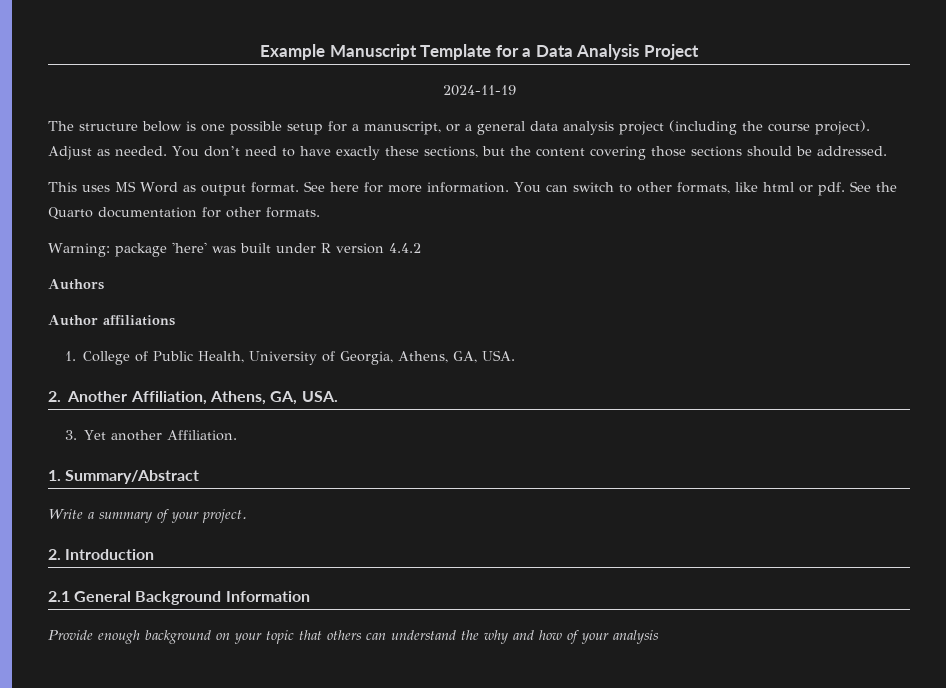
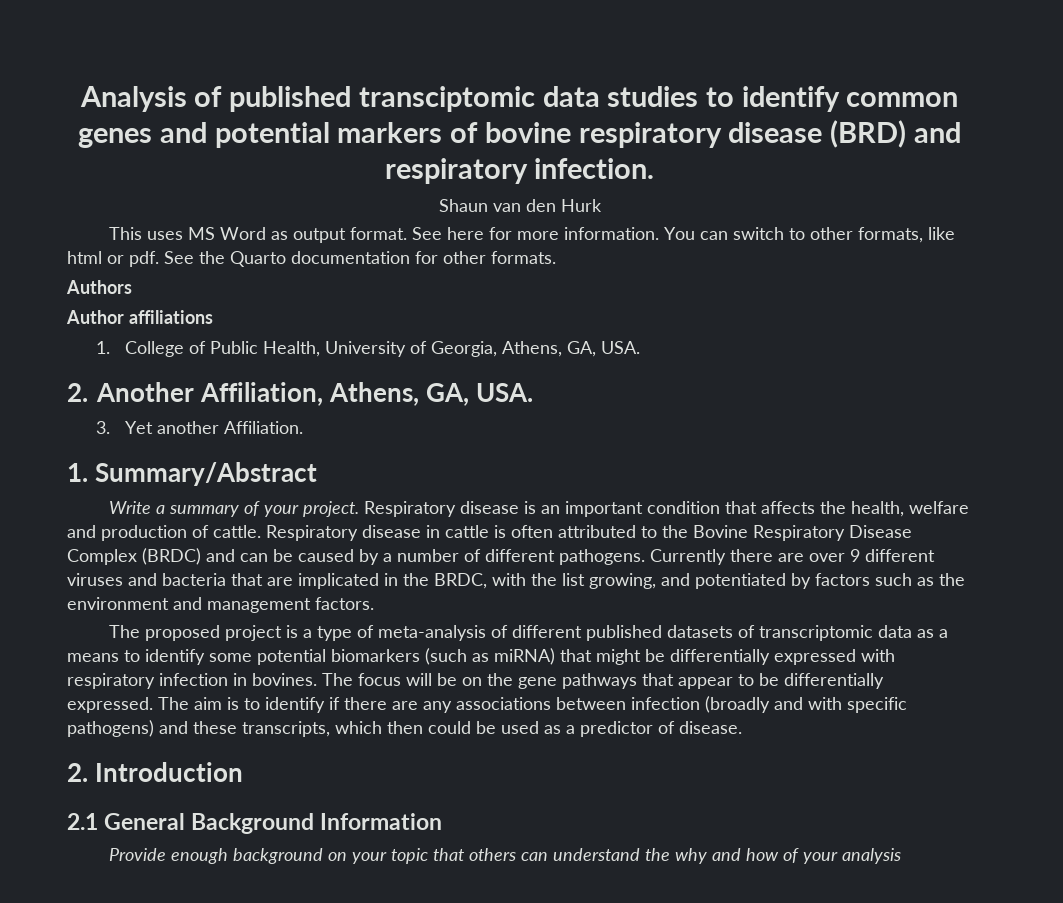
- Example Manuscript Template for a Data Analysis Project
- 2024-11-19
- The structure below is one possible setup for a manuscript, or a general data analysis project (including the course project). Adjust as needed. You don’t need to have exactly these sections, but the content covering those sections should be addressed.
+ Analysis of published transciptomic data studies to identify common genes and potential markers of bovine respiratory disease (BRD) and respiratory infection.
+ Shaun van den Hurk
- Warning: package 'here' was built under R version 4.4.2
+ Respiratory disease is an important condition that affects the health, welfare and production of cattle. Respiratory disease in cattle is often attributed to the Bovine Respiratory Disease Complex (BRDC) and can be caused by a number of different pathogens. Currently there are over 9 different viruses and bacteria that are implicated in the BRDC, with the list growing, and potentiated by factors such as the environment and management factors.
+ The proposed project is a type of meta-analysis of different published datasets of transcriptomic data as a means to identify some potential biomarkers (such as miRNA) that might be differentially expressed with respiratory infection in bovines. The focus will be on the gene pathways that appear to be differentially expressed. The aim is to identify if there are any associations between infection (broadly and with specific pathogens) and these transcripts, which then could be used as a predictor of disease.

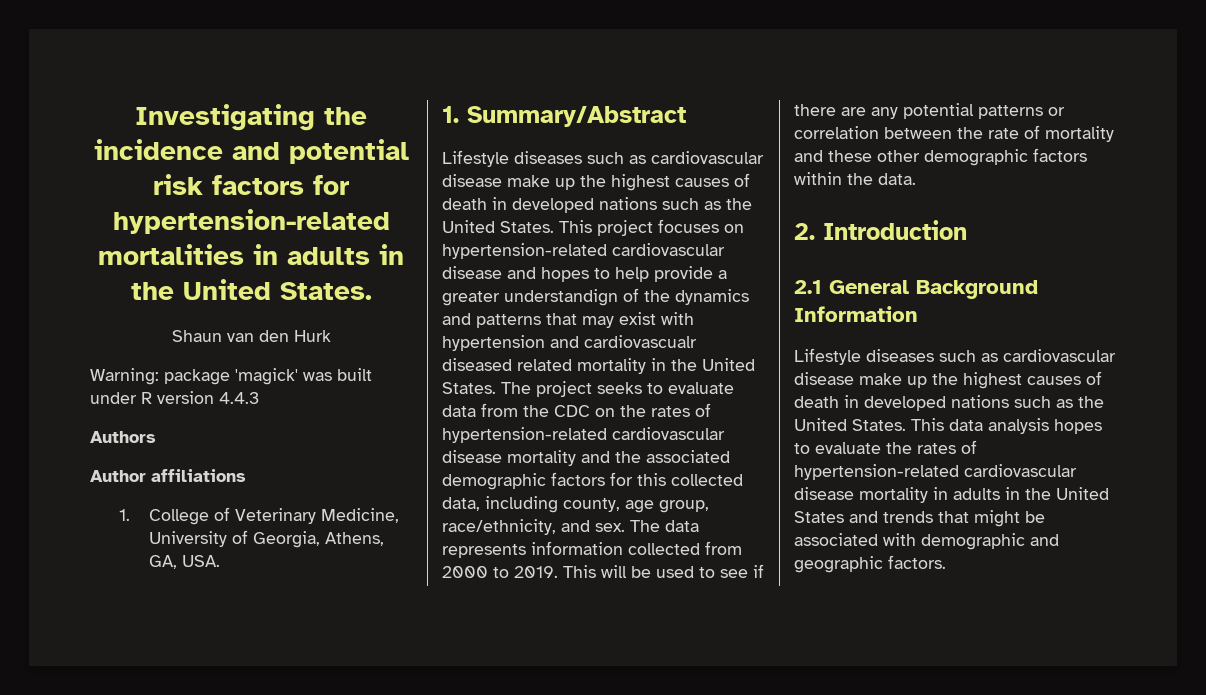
- Analysis of published transciptomic data studies to identify common genes and potential markers of bovine respiratory disease (BRD) and respiratory infection.
+ Investigating the incidence and potential risk factors for hypertension-related mortalities in adults in the United States.
  Shaun van den Hurk
- This uses MS Word as output format. See here for more information. You can switch to other formats, like html or pdf. See the Quarto documentation for other formats.
+ Warning: package 'magick' was built under R version 4.4.3
- 1. College of Public Health, University of Georgia, Athens, GA, USA.
+ 1. College of Veterinary Medicine, University of Georgia, Athens, GA, USA.
- 2. Another Affiliation, Athens, GA, USA.
- 3. Yet another Affiliation.
  1. Summary/Abstract
- Write a summary of your project. Respiratory disease is an important condition that affects the health, welfare and production of cattle. Respiratory disease in cattle is often attributed to the Bovine Respiratory Disease Complex (BRDC) and can be caused by a number of different pathogens. Currently there are over 9 different viruses and bacteria that are implicated in the BRDC, with the list growing, and potentiated by factors such as the environment and management factors.
- The proposed project is a type of meta-analysis of different published datasets of transcriptomic data as a means to identify some potential biomarkers (such as miRNA) that might be differentially expressed with respiratory infection in bovines. The focus will be on the gene pathways that appear to be differentially expressed. The aim is to identify if there are any associations between infection (broadly and with specific pathogens) and these transcripts, which then could be used as a predictor of disease.
+ Lifestyle diseases such as cardiovascular disease make up the highest causes of death in developed nations such as the United States. This project focuses on hypertension-related cardiovascular disease and hopes to help provide a greater understandign of the dynamics and patterns that may exist with hypertension and cardiovascualr diseased related mortality in the United States. The project seeks to evaluate data from the CDC on the rates of hypertension-related cardiovascular disease mortality and the associated demographic factors for this collected data, including county, age group, race/ethnicity, and sex. The data represents information collected from 2000 to 2019. This will be used to see if there are any potential patterns or correlation between the rate of mortality and these other demographic factors within the data.
- Provide enough background on your topic that others can understand the why and how of your analysis
+ Lifestyle diseases such as cardiovascular disease make up the highest causes of death in developed nations such as the United States. This data analysis hopes to evaluate the rates of hypertension-related cardiovascular disease mortality in adults in the United States and trends that might be associated with demographic and geographic factors.

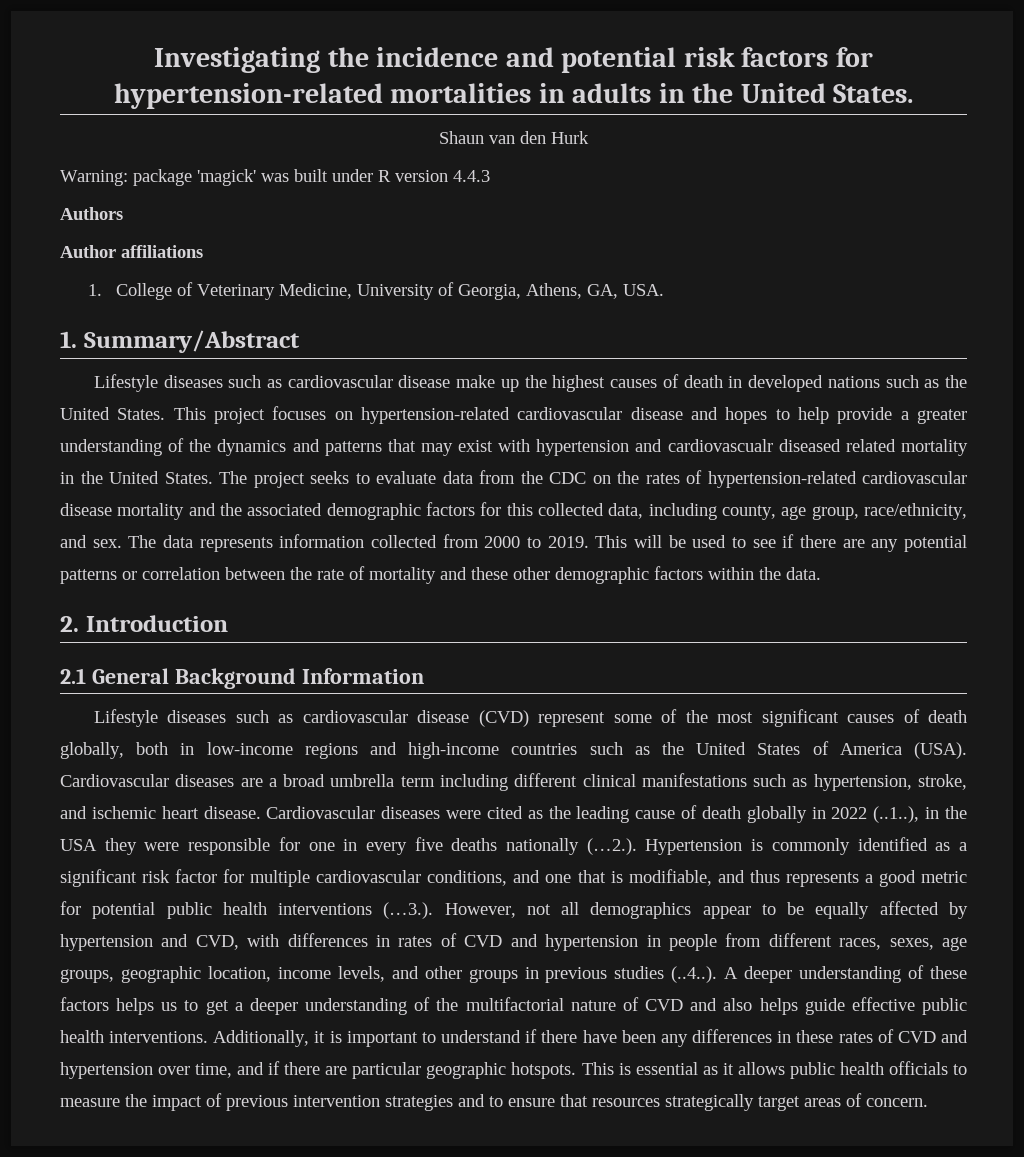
- This project focuses on hypertension-related cardiovascular disease and hopes to help provide a greater understandign of the dynamics and patterns that may exist with hypertension and cardiovascualr diseased related mortality in the United States.
+ This project focuses on hypertension-related cardiovascular disease and hopes to help provide a greater understanding of the dynamics and patterns that may exist with hypertension and cardiovascualr diseased related mortality in the United States.
- Lifestyle diseases such as cardiovascular disease make up the highest causes of death in developed nations such as the United States. This data analysis hopes to evaluate the rates of hypertension-related cardiovascular disease mortality in adults in the United States and trends that might be associated with demographic and geographic factors.
+ Lifestyle diseases such as cardiovascular disease (CVD) represent some of the most significant causes of death globally, both in low-income regions and high-income countries such as the United States of America (USA). Cardiovascular diseases are a broad umbrella term including different clinical manifestations such as hypertension, stroke, and ischemic heart disease. Cardiovascular diseases were cited as the leading cause of death globally in 2022 (..1..), in the USA they were responsible for one in every five deaths nationally (…2.). Hypertension is commonly identified as a significant risk factor for multiple cardiovascular conditions, and one that is modifiable, and thus represents a good metric for potential public health interventions (…3.). However, not all demographics appear to be equally affected by hypertension and CVD, with differences in rates of CVD and hypertension in people from different races, sexes, age groups, geographic location, income levels, and other groups in previous studies (..4..). A deeper understanding of these factors helps us to get a deeper understanding of the multifactorial nature of CVD and also helps guide effective public health interventions. Additionally, it is important to understand if there have been any differences in these rates of CVD and hypertension over time, and if there are particular geographic hotspots. This is essential as it allows public health officials to measure the impact of previous intervention strategies and to ensure that resources strategically target areas of concern.

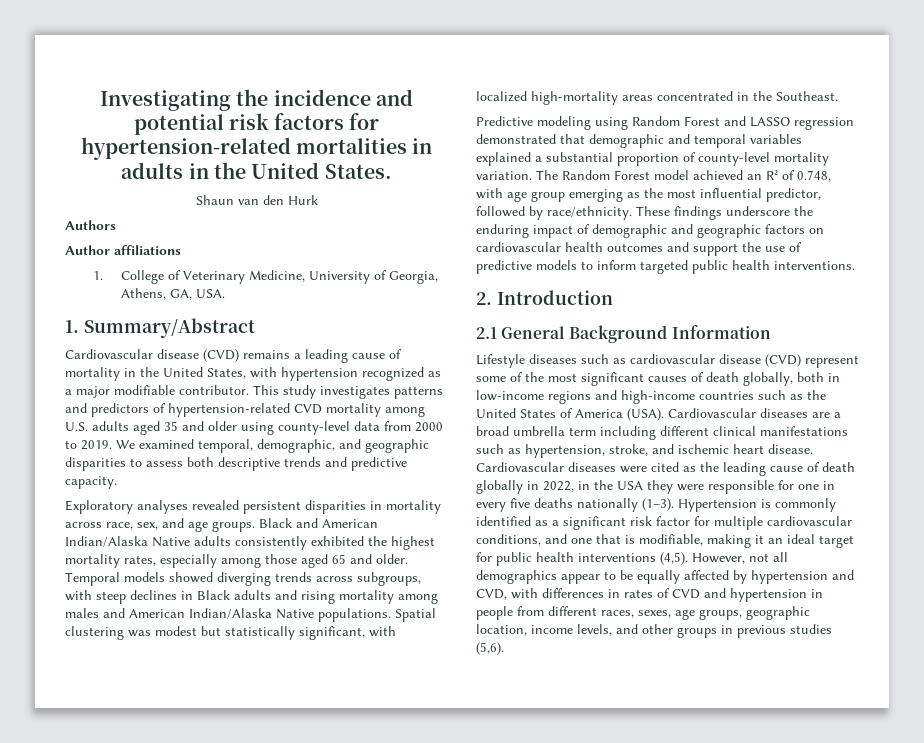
- Warning: package 'magick' was built under R version 4.4.3
- Lifestyle diseases such as cardiovascular disease make up the highest causes of death in developed nations such as the United States. This project focuses on hypertension-related cardiovascular disease and hopes to help provide a greater understanding of the dynamics and patterns that may exist with hypertension and cardiovascualr diseased related mortality in the United States. The project seeks to evaluate data from the CDC on the rates of hypertension-related cardiovascular disease mortality and the associated demographic factors for this collected data, including county, age group, race/ethnicity, and sex. The data represents information collected from 2000 to 2019. This will be used to see if there are any potential patterns or correlation between the rate of mortality and these other demographic factors within the data.
+ Cardiovascular disease (CVD) remains a leading cause of mortality in the United States, with hypertension recognized as a major modifiable contributor. This study investigates patterns and predictors of hypertension-related CVD mortality among U.S. adults aged 35 and older using county-level data from 2000 to 2019. We examined temporal, demographic, and geographic disparities to assess both descriptive trends and predictive capacity.
+ Exploratory analyses revealed persistent disparities in mortality across race, sex, and age groups. Black and American Indian/Alaska Native adults consistently exhibited the highest mortality rates, especially among those aged 65 and older. Temporal models showed diverging trends across subgroups, with steep declines in Black adults and rising mortality among males and American Indian/Alaska Native populations. Spatial clustering was modest but statistically significant, with localized high-mortality areas concentrated in the Southeast.
+ Predictive modeling using Random Forest and LASSO regression demonstrated that demographic and temporal variables explained a substantial proportion of county-level mortality variation. The Random Forest model achieved an R² of 0.748, with age group emerging as the most influential predictor, followed by race/ethnicity. These findings underscore the enduring impact of demographic and geographic factors on cardiovascular health outcomes and support the use of predictive models to inform targeted public health interventions.
- Cardiovascular diseases were cited as the leading cause of death globally in 2022 (..1..), in the USA they were responsible for one in every five deaths nationally (…2.). Hypertension is commonly identified as a significant risk factor for multiple cardiovascular conditions, and one that is modifiable, and thus represents a good metric for potential public health interventions (…3.). However, not all demographics appear to be equally affected by hypertension and CVD, with differences in rates of CVD and hypertension in people from different races, sexes, age groups, geographic location, income levels, and other groups in previous studies (..4..). A deeper understanding of these factors helps us to get a deeper understanding of the multifactorial nature of CVD and also helps guide effective public health interventions. Additionally, it is important to understand if there have been any differences in these rates of CVD and hypertension over time, and if there are particular geographic hotspots. This is essential as it allows public health officials to measure the impact of previous intervention strategies and to ensure that resources strategically target areas of concern.
+ Cardiovascular diseases were cited as the leading cause of death globally in 2022, in the USA they were responsible for one in every five deaths nationally (1–3). Hypertension is commonly identified as a significant risk factor for multiple cardiovascular conditions, and one that is modifiable, making it an ideal target for public health interventions (4,5). However, not all demographics appear to be equally affected by hypertension and CVD, with differences in rates of CVD and hypertension in people from different races, sexes, age groups, geographic location, income levels, and other groups in previous studies (5,6).

